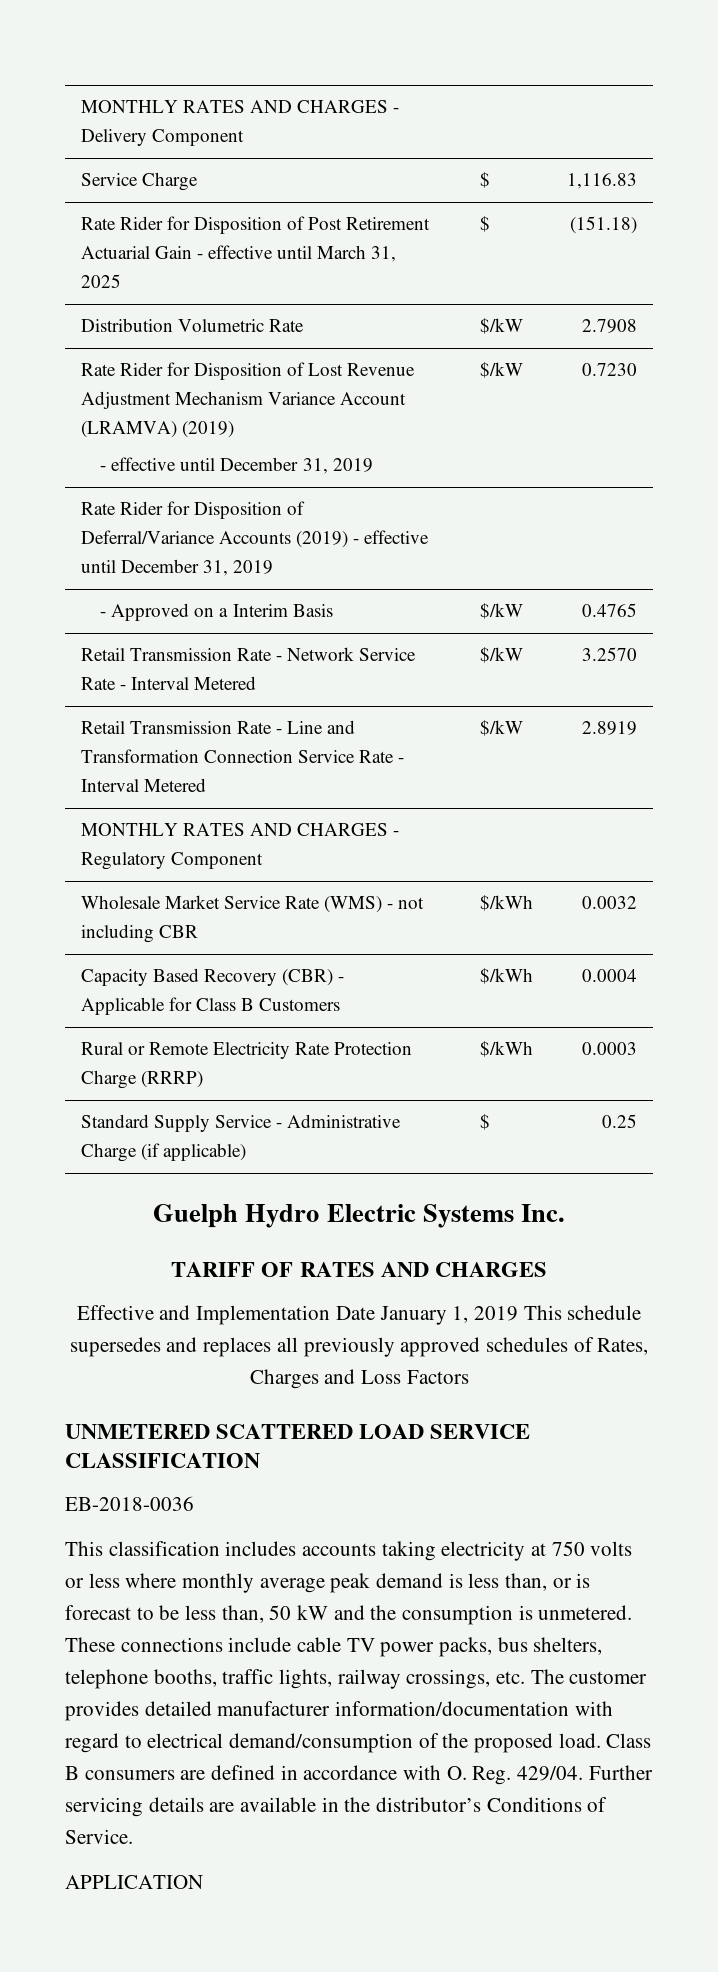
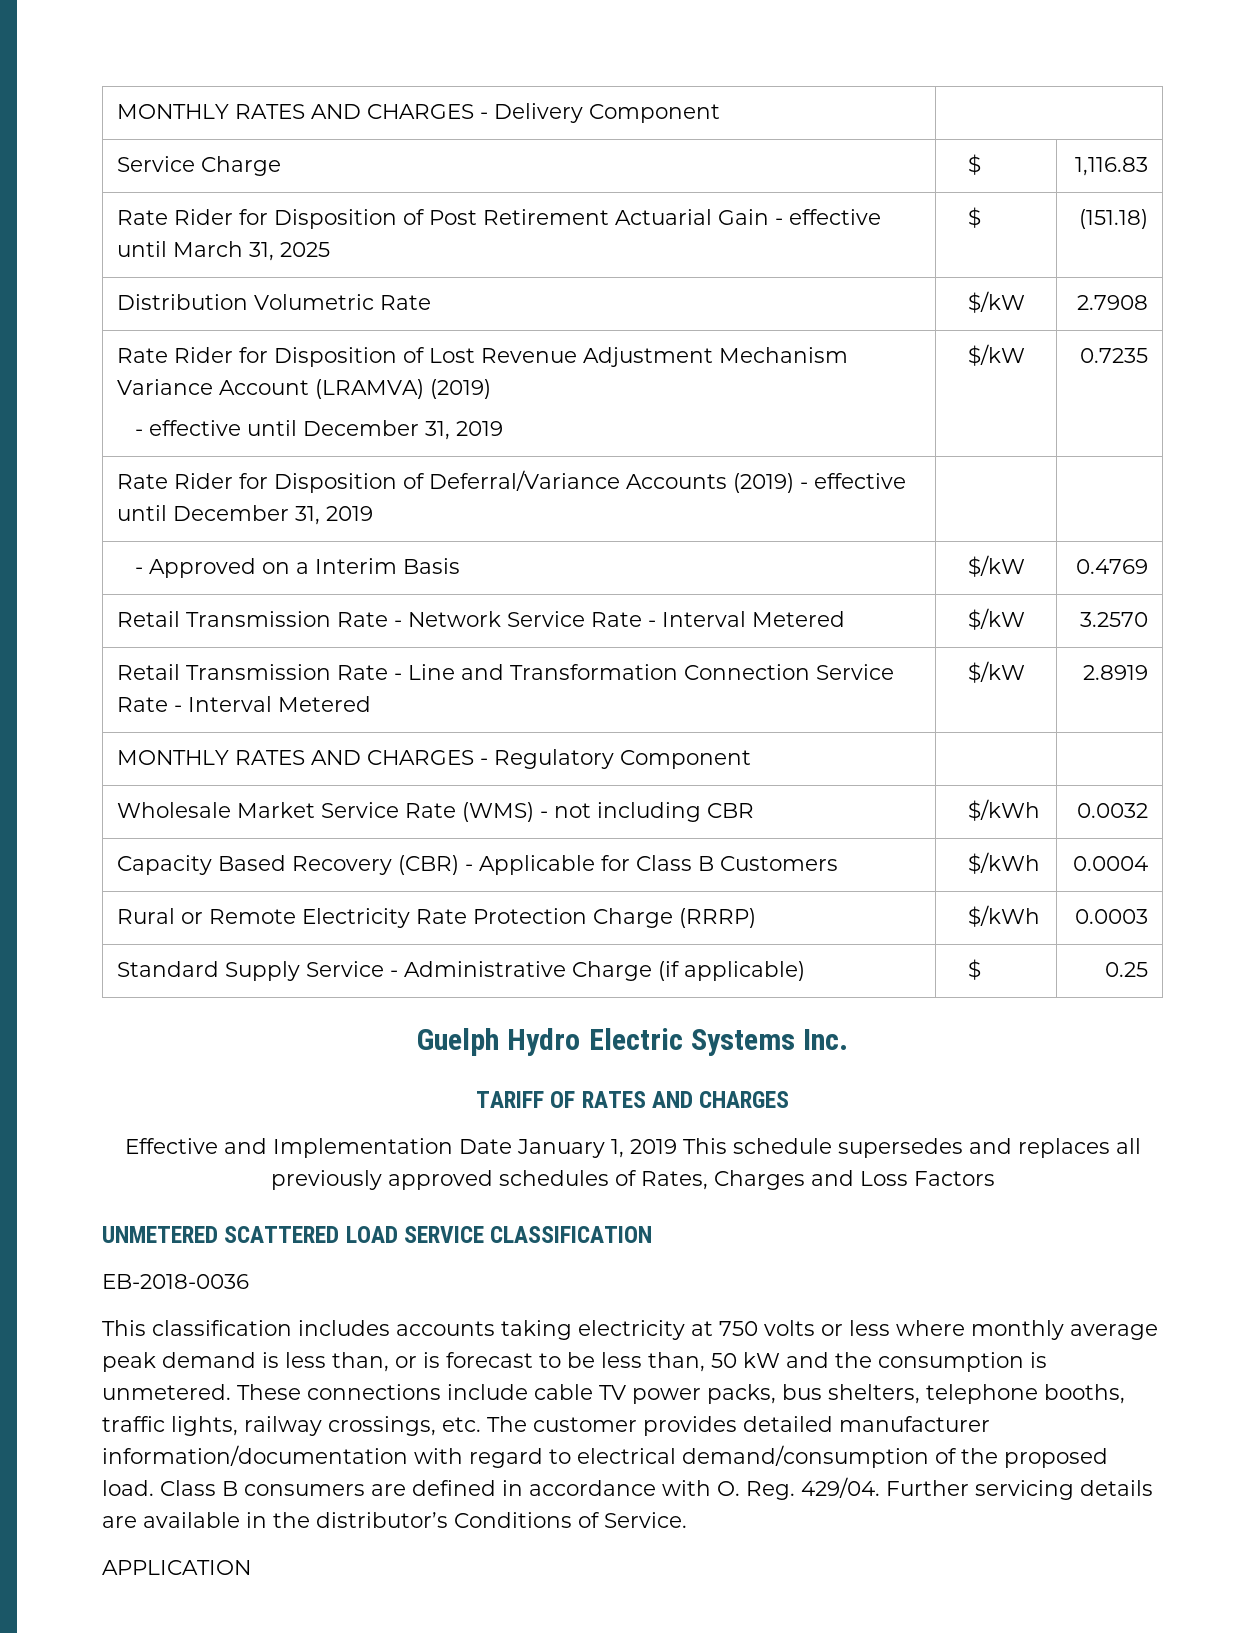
  Rate Rider for Disposition of Lost Revenue Adjustment Mechanism Variance Account (LRAMVA) (2019)
- - effective until December 31, 2019 | $/kW | 0.7230
+ - effective until December 31, 2019 | $/kW | 0.7235
- - Approved on a Interim Basis | $/kW | 0.4765
+ - Approved on a Interim Basis | $/kW | 0.4769

